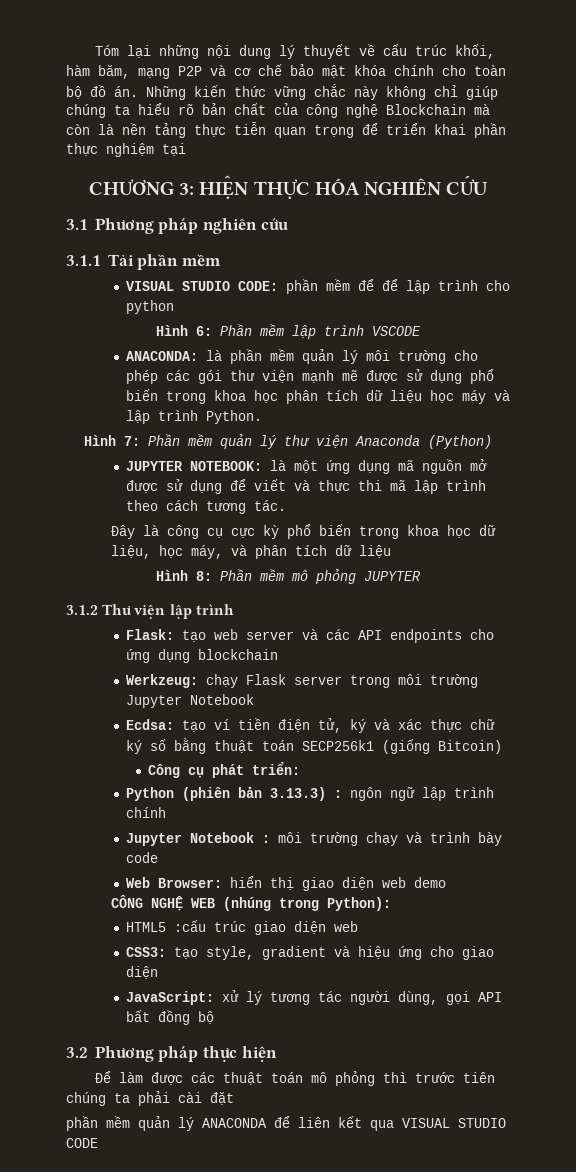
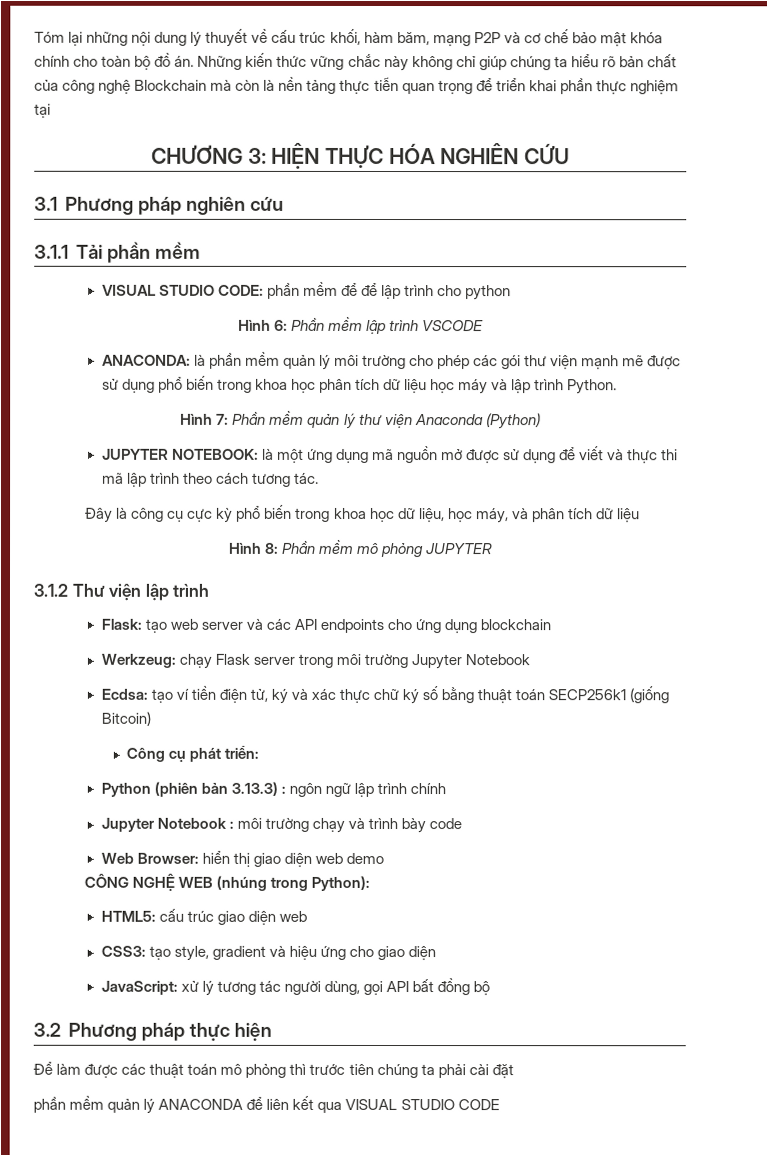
- HTML5 :cấu trúc giao diện web
+ HTML5: cấu trúc giao diện web

